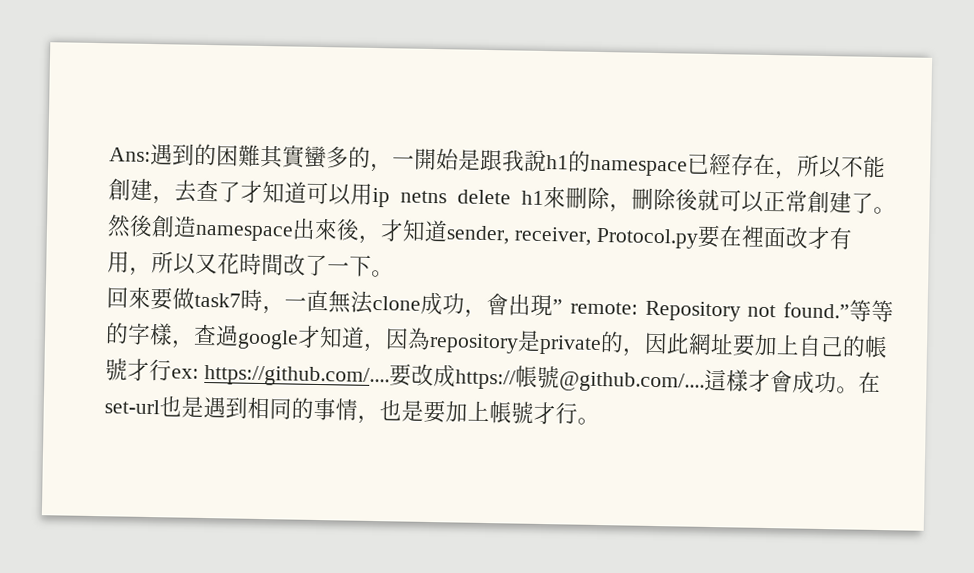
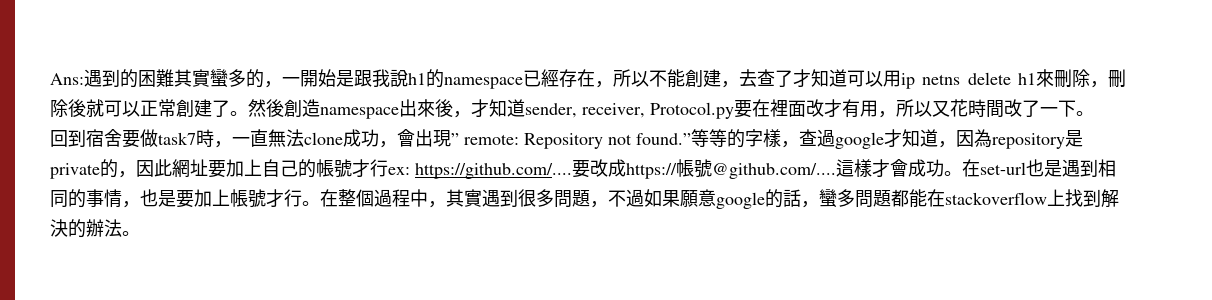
- 回來要做task7時，一直無法clone成功，會出現” remote: Repository not found.”
+ 回到宿舍要做task7時，一直無法clone成功，會出現” remote: Repository not found.”
+ 在整個過程中，其實遇到很多問題，不過如果願意google的話，蠻多問題都能在stackoverflow上找到解決的辦法。

